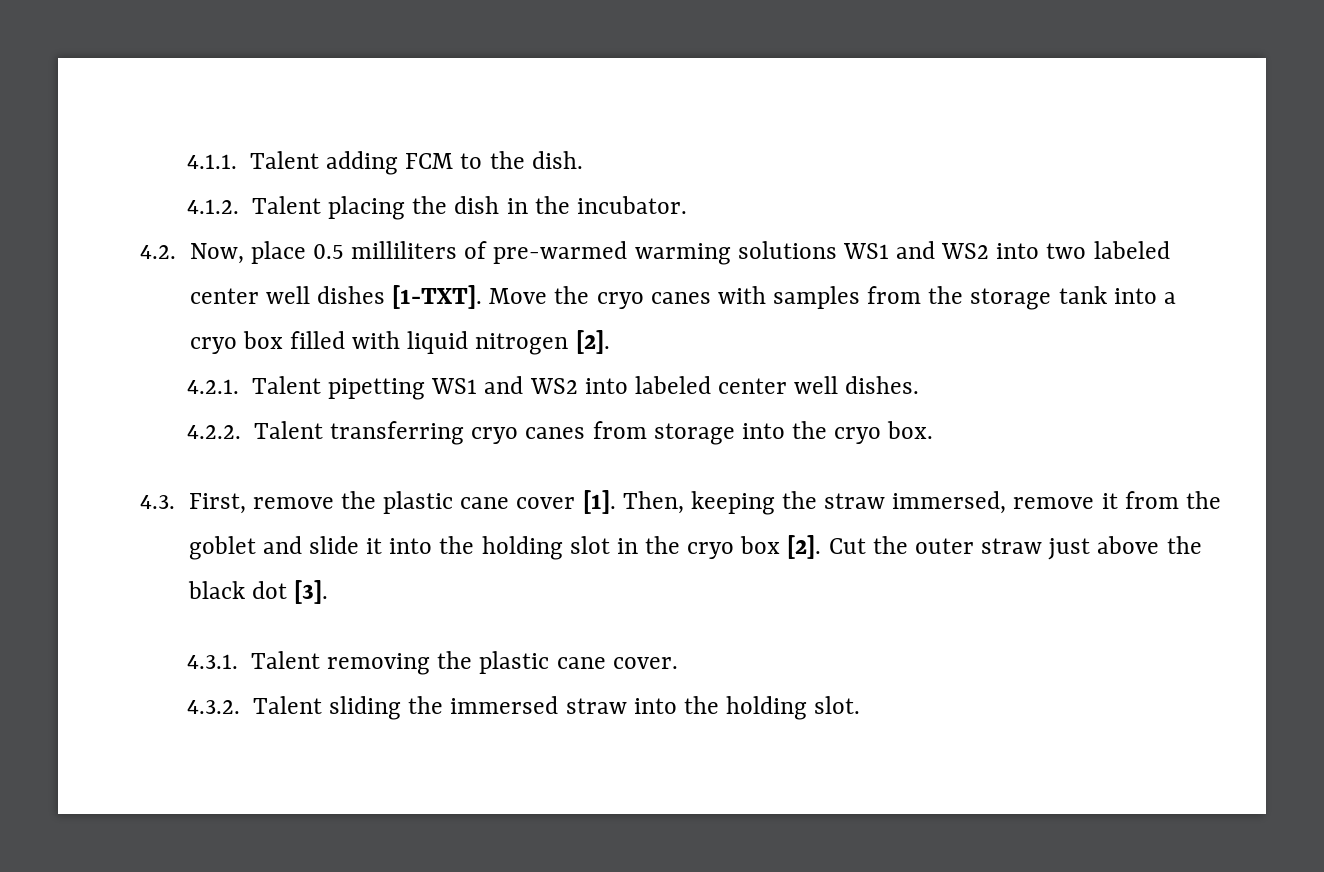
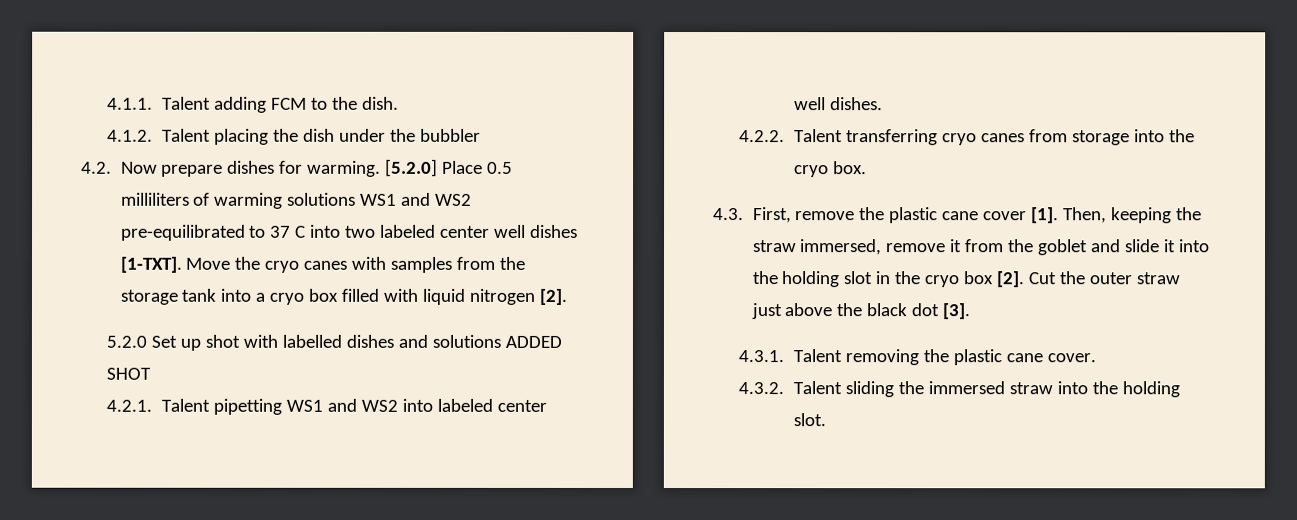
- 4.1.2. Talent placing the dish in the incubator.
- 4.2. Now, place 0.5 milliliters of pre-warmed warming solutions WS1 and WS2 into two labeled center well dishes [1-TXT].
+ 4.1.2. Talent placing the dish under the bubbler
+ 4.2. Now prepare dishes for warming. [5.2.0] Place 0.5 milliliters of warming solutions WS1 and WS2 pre-equilibrated to 37 C into two labeled center well dishes [1-TXT].
+ 5.2.0 Set up shot with labelled dishes and solutions ADDED SHOT

